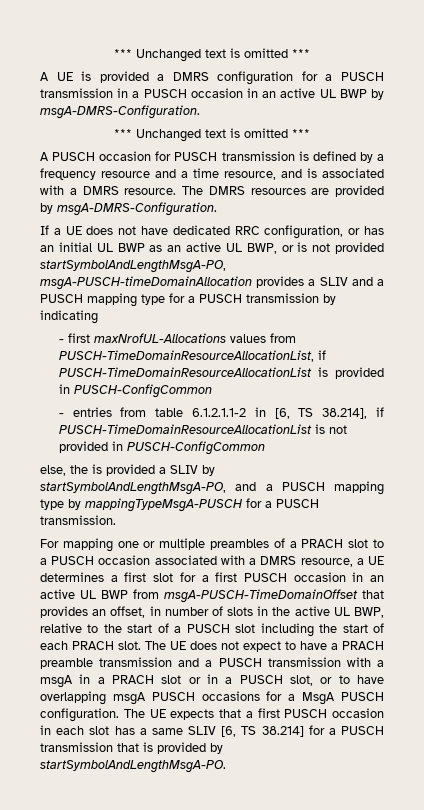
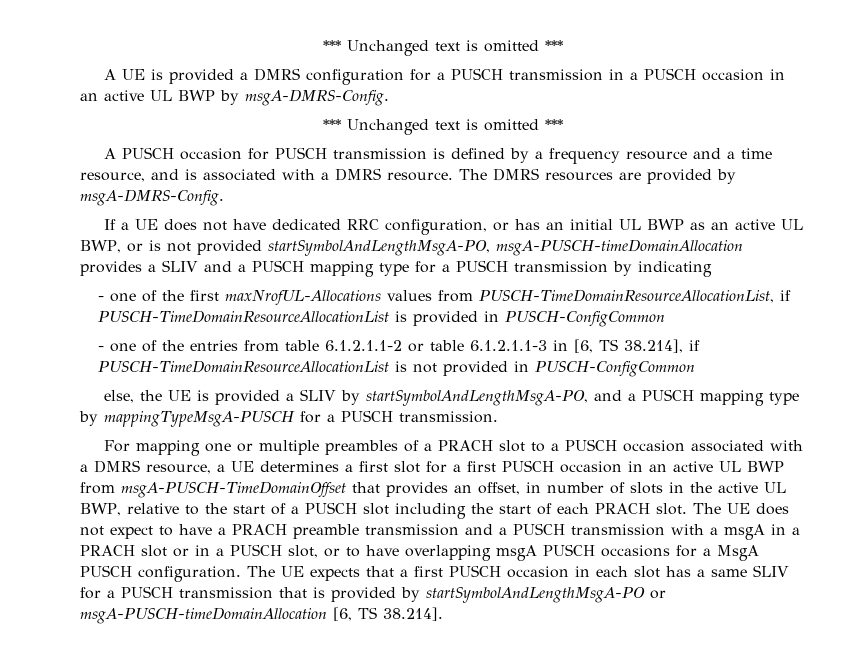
- A UE is provided a DMRS configuration for a PUSCH transmission in a PUSCH occasion in an active UL BWP by msgA-DMRS-Configuration.
+ A UE is provided a DMRS configuration for a PUSCH transmission in a PUSCH occasion in an active UL BWP by msgA-DMRS-Config.
- The DMRS resources are provided by msgA-DMRS-Configuration.
+ The DMRS resources are provided by msgA-DMRS-Config.
- - first maxNrofUL-Allocations values from PUSCH-TimeDomainResourceAllocationList, if PUSCH-TimeDomainResourceAllocationList is provided in PUSCH-ConfigCommon
+ - one of the first maxNrofUL-Allocations values from PUSCH-TimeDomainResourceAllocationList, if PUSCH-TimeDomainResourceAllocationList is provided in PUSCH-ConfigCommon
- - entries from table 6.1.2.1.1-2 in [6, TS 38.214], if PUSCH-TimeDomainResourceAllocationList is not provided in PUSCH-ConfigCommon
+ - one of the entries from table 6.1.2.1.1-2 or table 6.1.2.1.1-3 in [6, TS 38.214], if PUSCH-TimeDomainResourceAllocationList is not provided in PUSCH-ConfigCommon
- else, the is provided a SLIV by startSymbolAndLengthMsgA-PO, and a PUSCH mapping type by mappingTypeMsgA-PUSCH for a PUSCH transmission.
+ else, the UE is provided a SLIV by startSymbolAndLengthMsgA-PO, and a PUSCH mapping type by mappingTypeMsgA-PUSCH for a PUSCH transmission.
- The UE expects that a first PUSCH occasion in each slot has a same SLIV [6, TS 38.214] for a PUSCH transmission that is provided by startSymbolAndLengthMsgA-PO.
+ The UE expects that a first PUSCH occasion in each slot has a same SLIV for a PUSCH transmission that is provided by startSymbolAndLengthMsgA-PO or msgA-PUSCH-timeDomainAllocation [6, TS 38.214].

